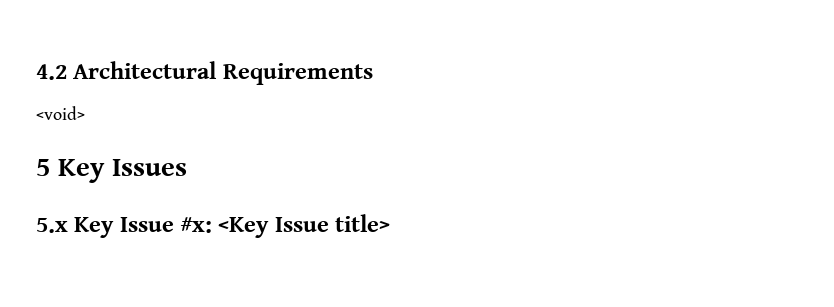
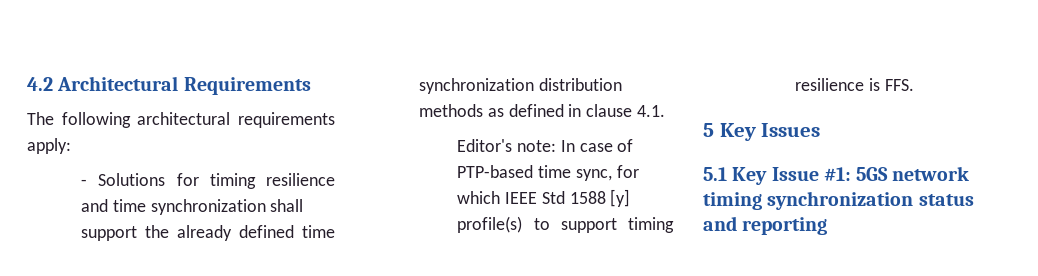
- <void>
+ The following architectural requirements apply:
+ - Solutions for timing resilience and time synchronization shall support the already defined time synchronization distribution methods as defined in clause 4.1.
+ Editor's note: In case of PTP-based time sync, for which IEEE Std 1588 [y] profile(s) to support timing resilience is FFS.
- 5.x Key Issue #x: <Key Issue title>
+ 5.1 Key Issue #1: 5GS network timing synchronization status and reporting

